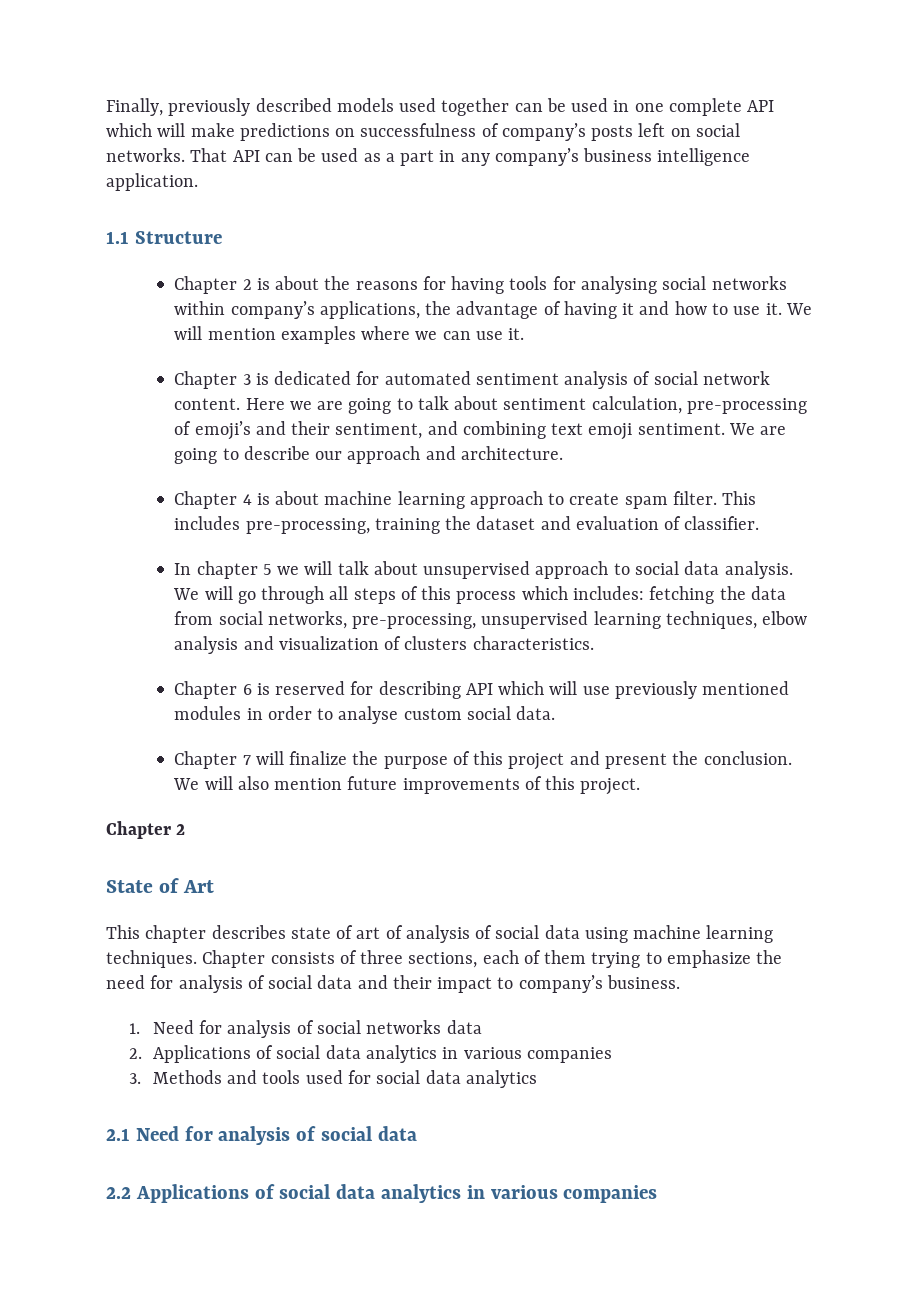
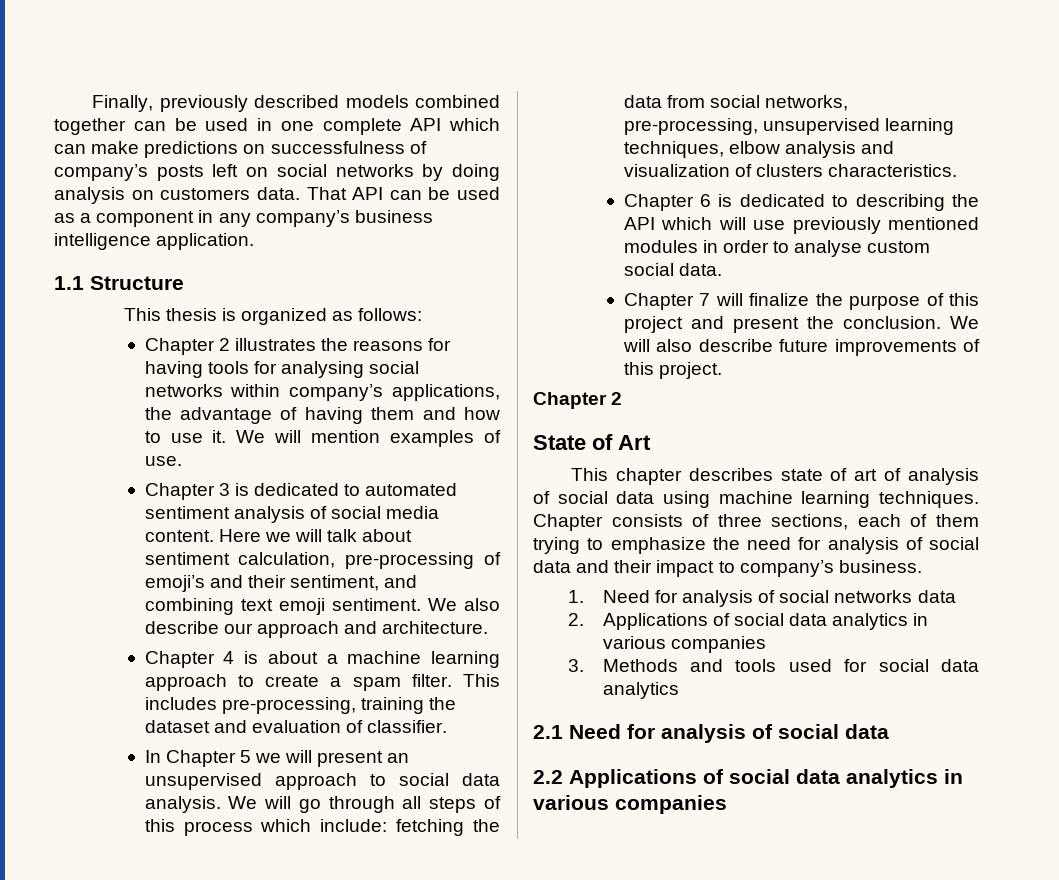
- Finally, previously described models used together can be used in one complete API which will make predictions on successfulness of company’s posts left on social networks.
+ Finally, previously described models combined together can be used in one complete API which can make predictions on successfulness of company’s posts left on social networks by doing analysis on customers data.
- That API can be used as a part in any company’s business intelligence application.
+ That API can be used as a component in any company’s business intelligence application.
- Chapter 2 is about the reasons for having tools for analysing social networks within company’s applications, the advantage of having it and how to use it.
+ This thesis is organized as follows:
+ Chapter 2 illustrates the reasons for having tools for analysing social networks within company’s applications, the advantage of having them and how to use it.
- We will mention examples where we can use it.
+ We will mention examples of use.
- Chapter 3 is dedicated for automated sentiment analysis of social network content.
+ Chapter 3 is dedicated to automated sentiment analysis of social media content.
- Here we are going to talk about sentiment calculation, pre-processing of emoji’s and their sentiment, and combining text emoji sentiment.
+ Here we will talk about sentiment calculation, pre-processing of emoji’s and their sentiment, and combining text emoji sentiment.
- We are going to describe our approach and architecture.
+ We also describe our approach and architecture.
- Chapter 4 is about machine learning approach to create spam filter.
+ Chapter 4 is about a machine learning approach to create a spam filter.
- In chapter 5 we will talk about unsupervised approach to social data analysis.
+ In Chapter 5 we will present an unsupervised approach to social data analysis.
- We will go through all steps of this process which includes: fetching the data from social networks, pre-processing, unsupervised learning techniques, elbow analysis and visualization of clusters characteristics.
+ We will go through all steps of this process which include: fetching the data from social networks, pre-processing, unsupervised learning techniques, elbow analysis and visualization of clusters characteristics.
- Chapter 6 is reserved for describing API which will use previously mentioned modules in order to analyse custom social data.
+ Chapter 6 is dedicated to describing the API which will use previously mentioned modules in order to analyse custom social data.
- We will also mention future improvements of this project.
+ We will also describe future improvements of this project.

